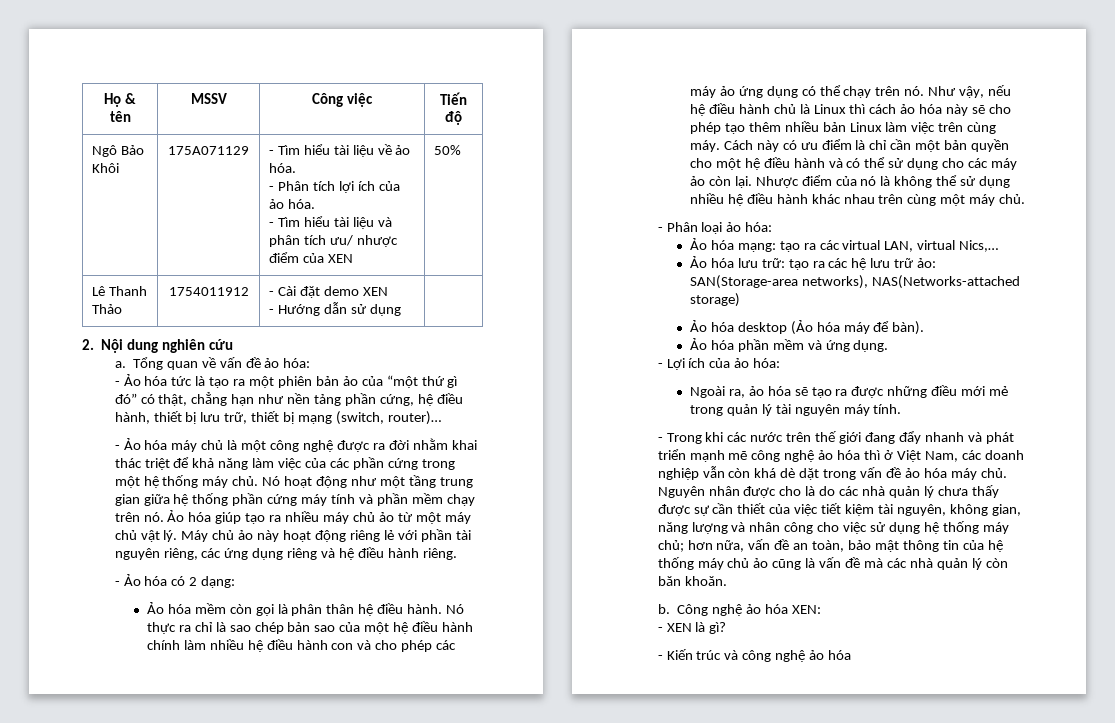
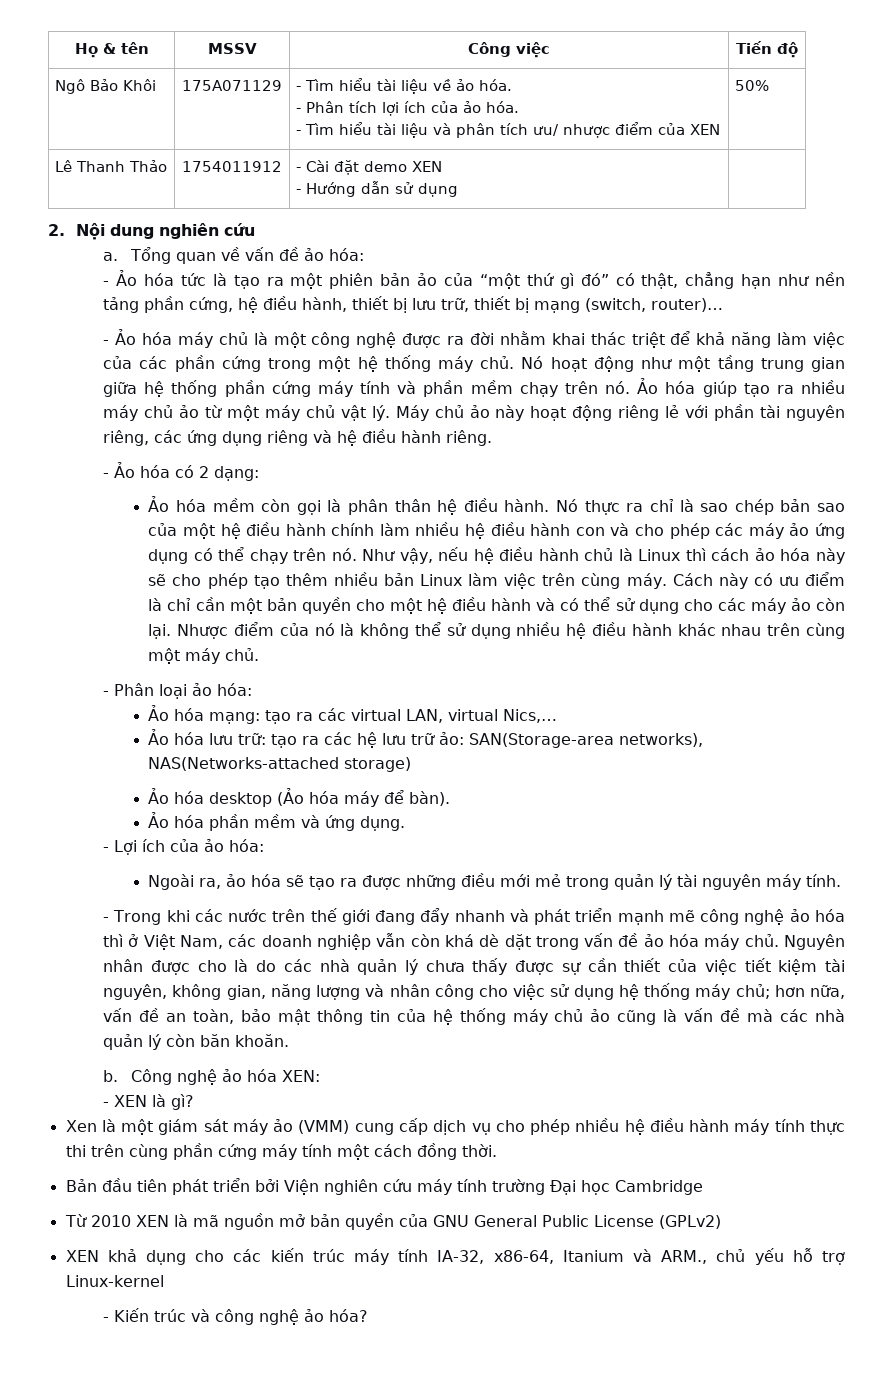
+ Xen là một giám sát máy ảo (VMM) cung cấp dịch vụ cho phép nhiều hệ điều hành máy tính thực thi trên cùng phần cứng máy tính một cách đồng thời.
+ Bản đầu tiên phát triển bởi Viện nghiên cứu máy tính trường Đại học Cambridge
+ Từ 2010 XEN là mã nguồn mở bản quyền của GNU General Public License (GPLv2)
+ XEN khả dụng cho các kiến trúc máy tính IA-32, x86-64, Itanium và ARM., chủ yếu hỗ trợ Linux-kernel
- - Kiến trúc và công nghệ ảo hóa
+ - Kiến trúc và công nghệ ảo hóa?

